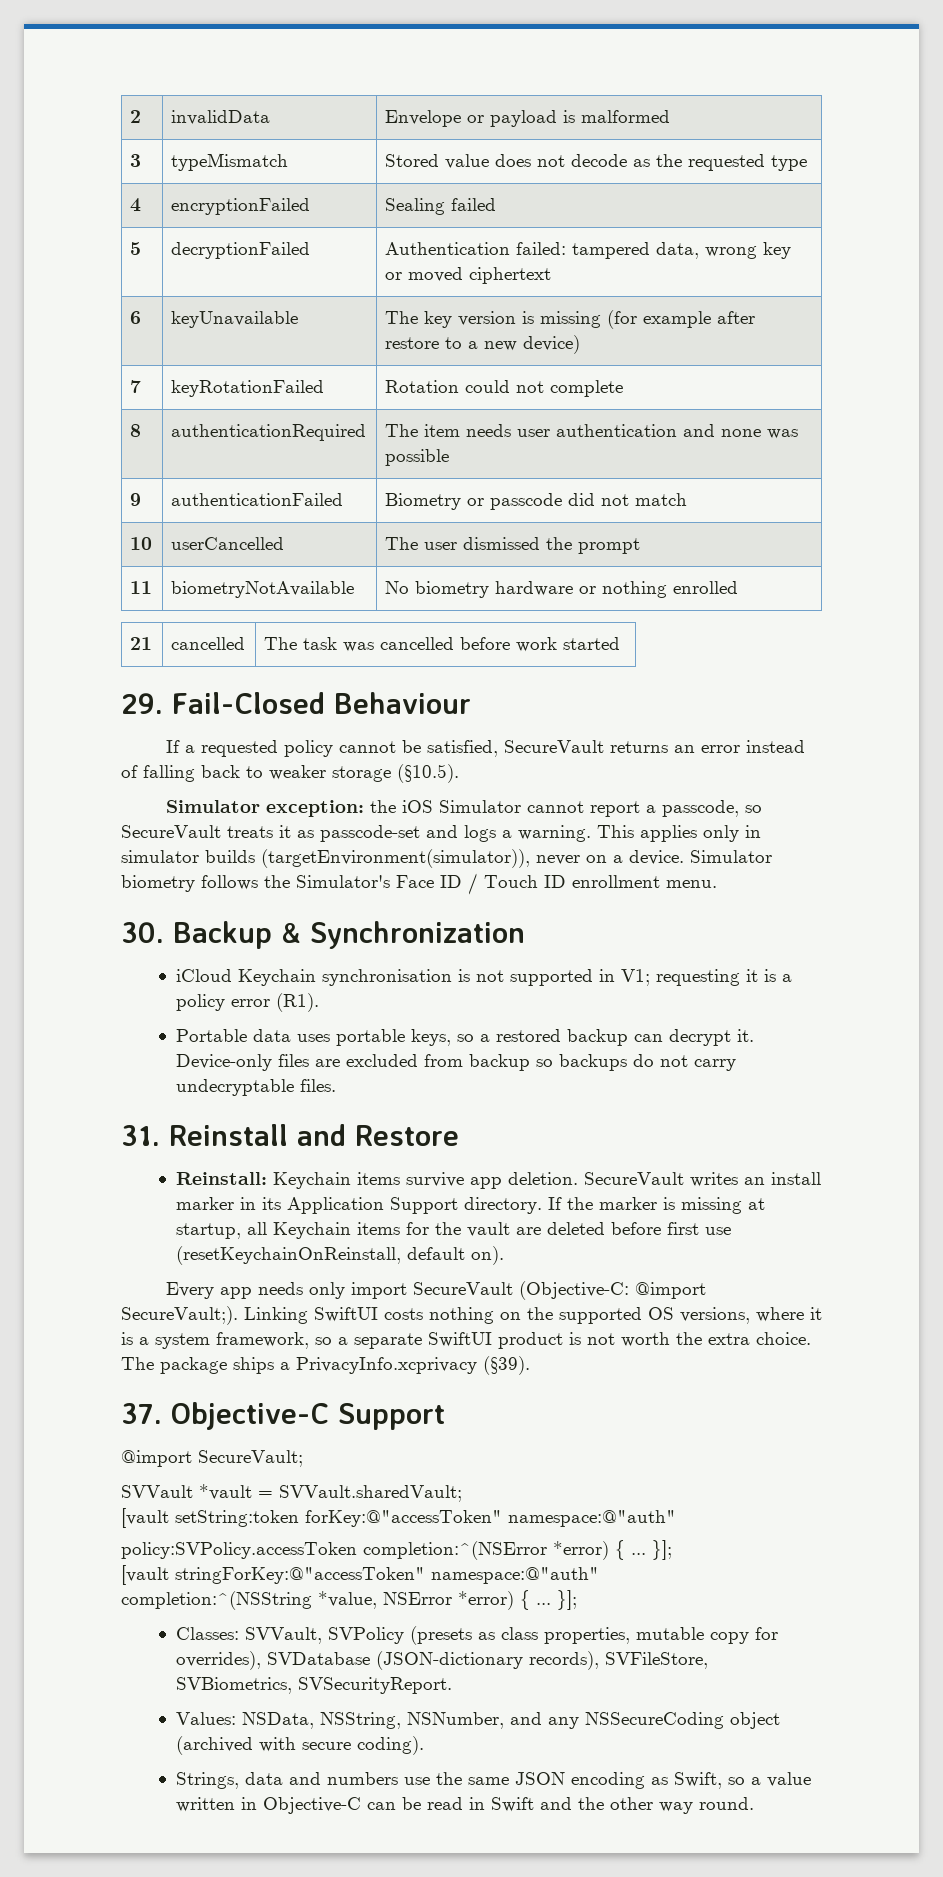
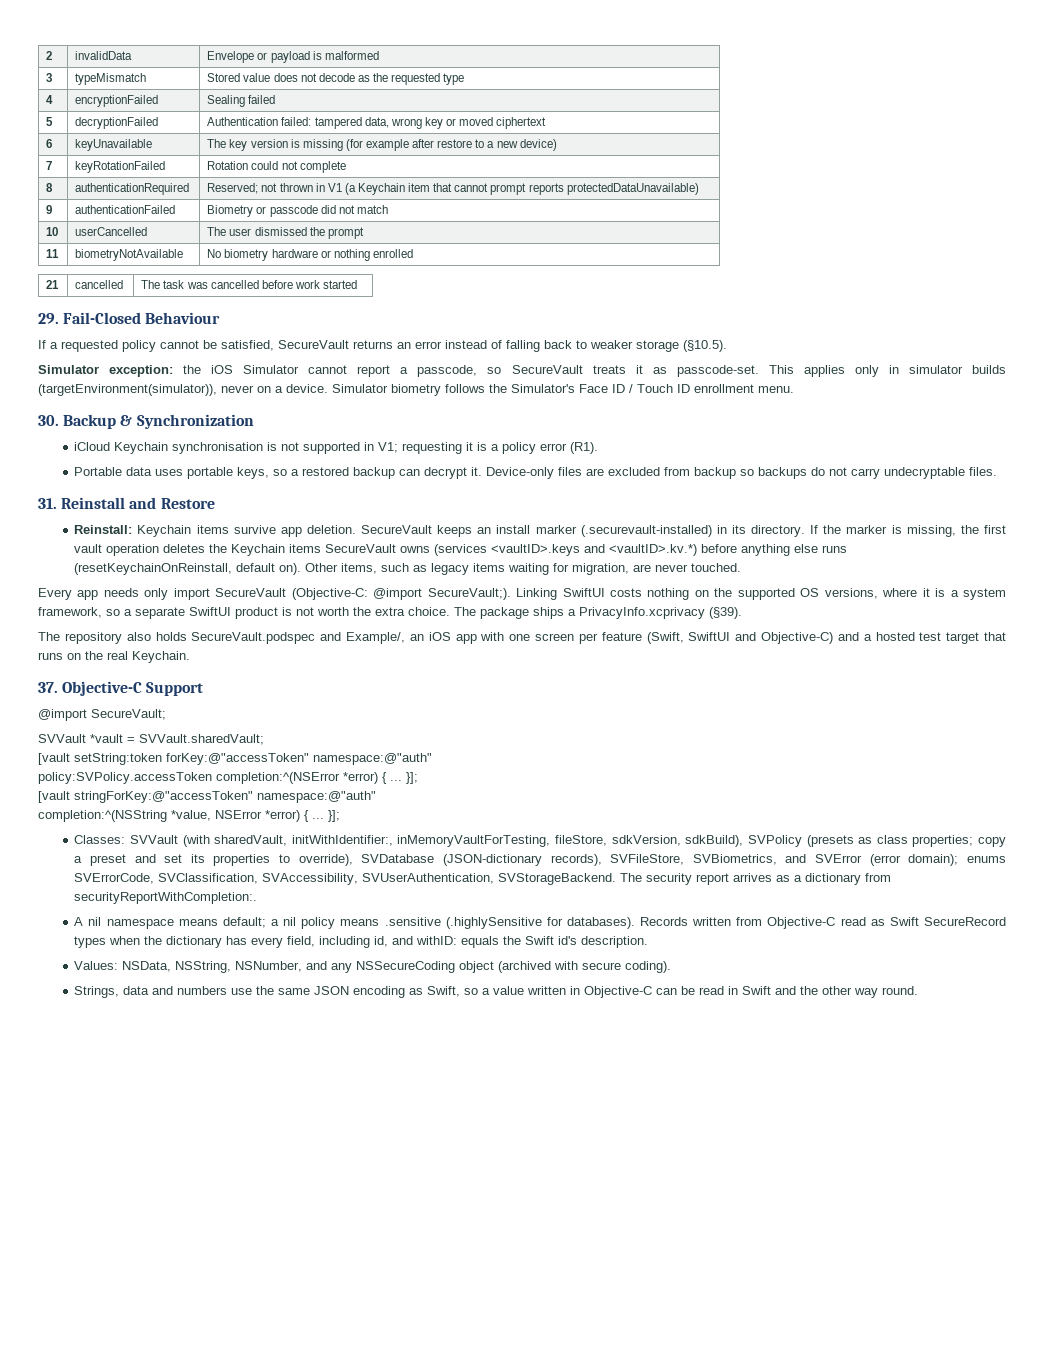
- 8 | authenticationRequired | The item needs user authentication and none was possible
+ 8 | authenticationRequired | Reserved; not thrown in V1 (a Keychain item that cannot prompt reports protectedDataUnavailable)
- Simulator exception: the iOS Simulator cannot report a passcode, so SecureVault treats it as passcode-set and logs a warning.
+ Simulator exception: the iOS Simulator cannot report a passcode, so SecureVault treats it as passcode-set.
- SecureVault writes an install marker in its Application Support directory.
+ SecureVault keeps an install marker (.securevault-installed) in its directory.
- If the marker is missing at startup, all Keychain items for the vault are deleted before first use (resetKeychainOnReinstall, default on).
+ If the marker is missing, the first vault operation deletes the Keychain items SecureVault owns (services <vaultID>.keys and <vaultID>.kv.*) before anything else runs (resetKeychainOnReinstall, default on). Other items, such as legacy items waiting for migration, are never touched.
+ The repository also holds SecureVault.podspec and Example/, an iOS app with one screen per feature (Swift, SwiftUI and Objective-C) and a hosted test target that runs on the real Keychain.
- Classes: SVVault, SVPolicy (presets as class properties, mutable copy for overrides), SVDatabase (JSON-dictionary records), SVFileStore, SVBiometrics, SVSecurityReport.
+ Classes: SVVault (with sharedVault, initWithIdentifier:, inMemoryVaultForTesting, fileStore, sdkVersion, sdkBuild), SVPolicy (presets as class properties; copy a preset and set its properties to override), SVDatabase (JSON-dictionary records), SVFileStore, SVBiometrics, and SVError (error domain); enums SVErrorCode, SVClassification, SVAccessibility, SVUserAuthentication, SVStorageBackend. The security report arrives as a dictionary from securityReportWithCompletion:.
+ A nil namespace means default; a nil policy means .sensitive (.highlySensitive for databases). Records written from Objective-C read as Swift SecureRecord types when the dictionary has every field, including id, and withID: equals the Swift id's description.

